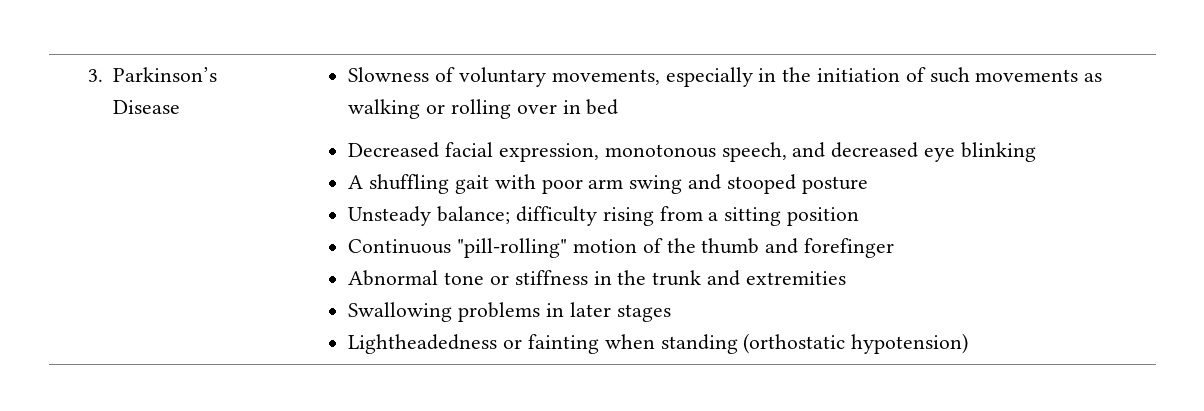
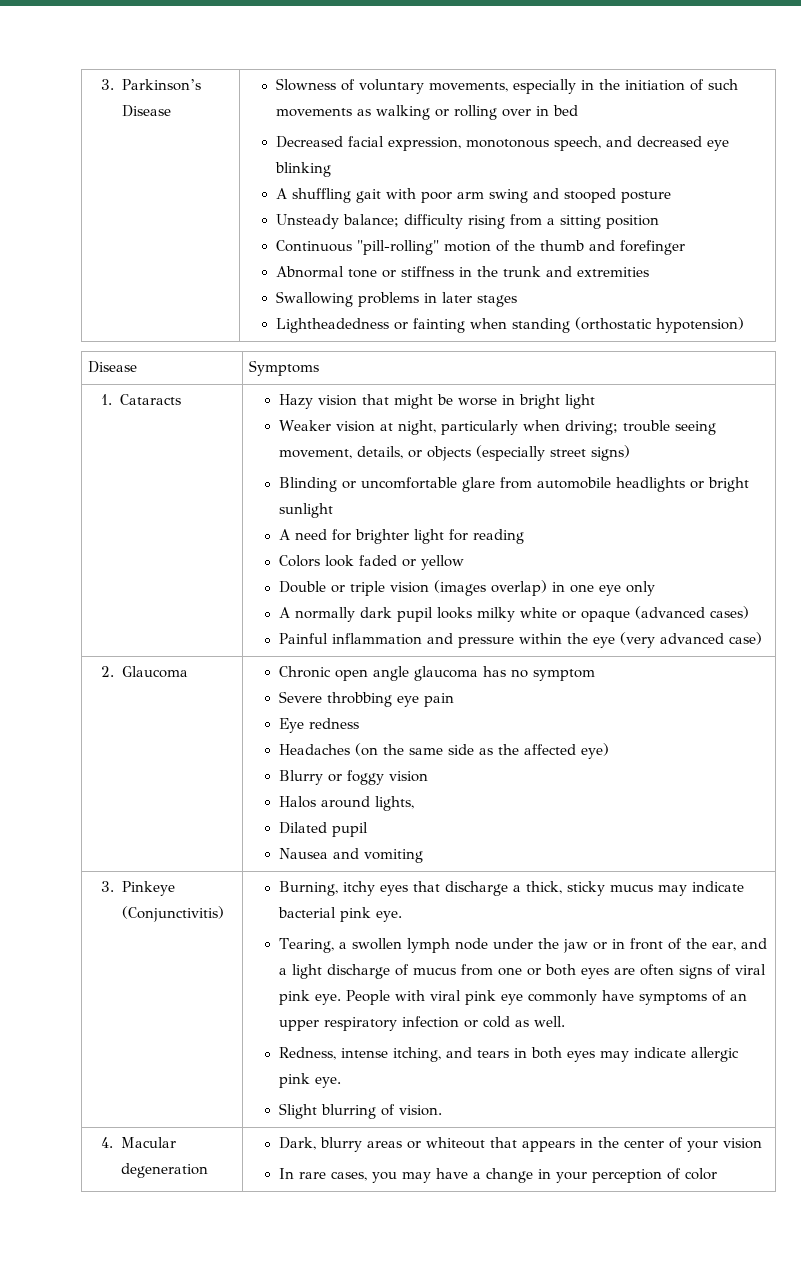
+ Disease | Symptoms
+ 1. Cataracts | Hazy vision that might be worse in bright light
+ Weaker vision at night, particularly when driving; trouble seeing movement, details, or objects (especially street signs)
+ Blinding or uncomfortable glare from automobile headlights or bright sunlight
+ A need for brighter light for reading
+ Colors look faded or yellow
+ Double or triple vision (images overlap) in one eye only
+ A normally dark pupil looks milky white or opaque (advanced cases)
+ Painful inflammation and pressure within the eye (very advanced case)
+ 2. Glaucoma | Chronic open angle glaucoma has no symptom
+ Severe throbbing eye pain
+ Eye redness
+ Headaches (on the same side as the affected eye)
+ Blurry or foggy vision
+ Halos around lights,
+ Dilated pupil
+ Nausea and vomiting
+ 3. Pinkeye (Conjunctivitis) | Burning, itchy eyes that discharge a thick, sticky mucus may indicate bacterial pink eye.
+ Tearing, a swollen lymph node under the jaw or in front of the ear, and a light discharge of mucus from one or both eyes are often signs of viral pink eye. People with viral pink eye commonly have symptoms of an upper respiratory infection or cold as well.
+ Redness, intense itching, and tears in both eyes may indicate allergic pink eye.
+ Slight blurring of vision.
+ 4. Macular degeneration | Dark, blurry areas or whiteout that appears in the center of your vision
+ In rare cases, you may have a change in your perception of color

